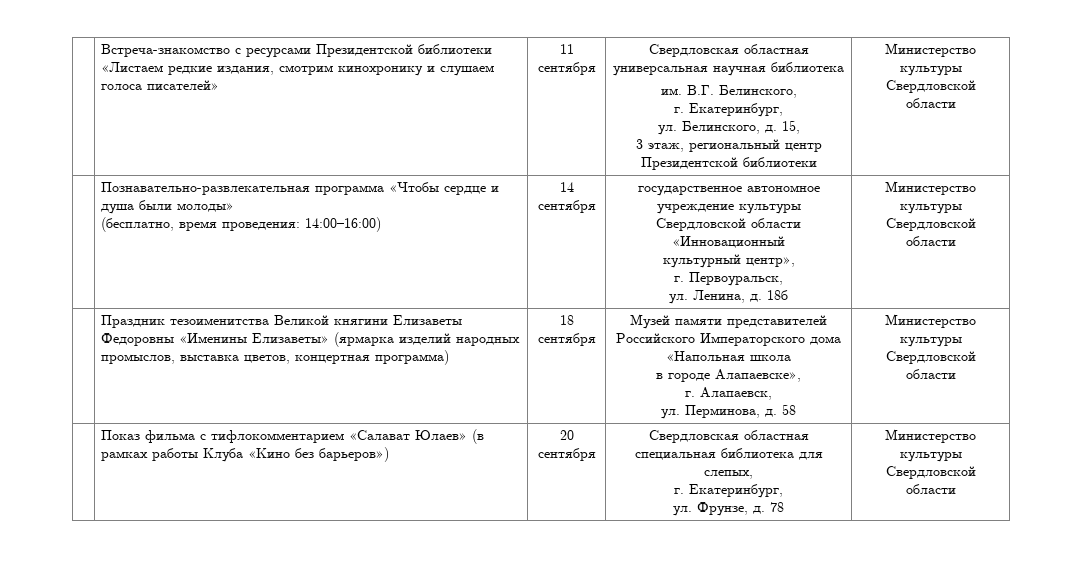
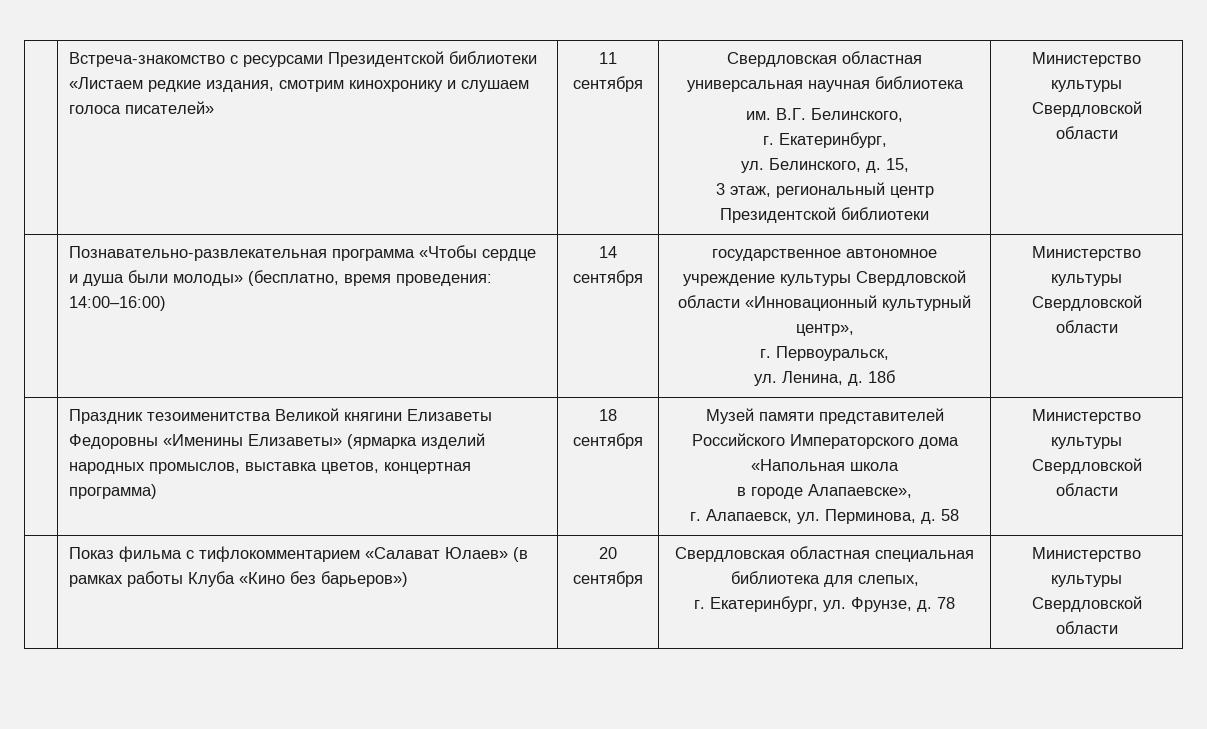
- | Познавательно-развлекательная программа «Чтобы сердце и душа были молоды»
- (бесплатно, время проведения: 14:00–16:00) | 14 сентября | государственное автономное учреждение культуры Свердловской области «Инновационный
- культурный центр»,
+ | Познавательно-развлекательная программа «Чтобы сердце и душа были молоды» (бесплатно, время проведения: 14:00–16:00) | 14 сентября | государственное автономное учреждение культуры Свердловской области «Инновационный культурный центр»,
  | Праздник тезоименитства Великой княгини Елизаветы Федоровны «Именины Елизаветы» (ярмарка изделий народных промыслов, выставка цветов, концертная программа) | 18 сентября | Музей памяти представителей Российского Императорского дома «Напольная школа
  в городе Алапаевске»,
- г. Алапаевск,
- ул. Перминова, д. 58 | Министерство культуры Свердловской области
+ г. Алапаевск, ул. Перминова, д. 58 | Министерство культуры Свердловской области
  | Показ фильма с тифлокомментарием «Салават Юлаев» (в рамках работы Клуба «Кино без барьеров») | 20 сентября | Свердловская областная специальная библиотека для слепых,
- г. Екатеринбург,
- ул. Фрунзе, д. 78 | Министерство культуры Свердловской области
+ г. Екатеринбург, ул. Фрунзе, д. 78 | Министерство культуры Свердловской области

